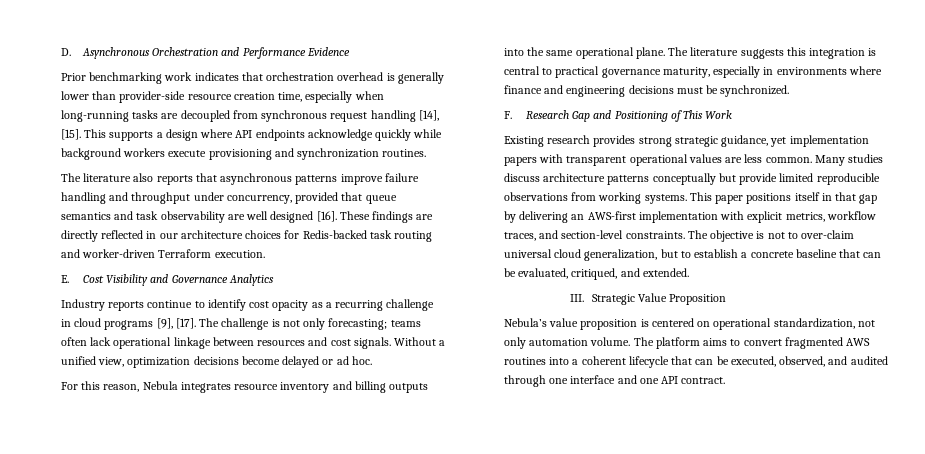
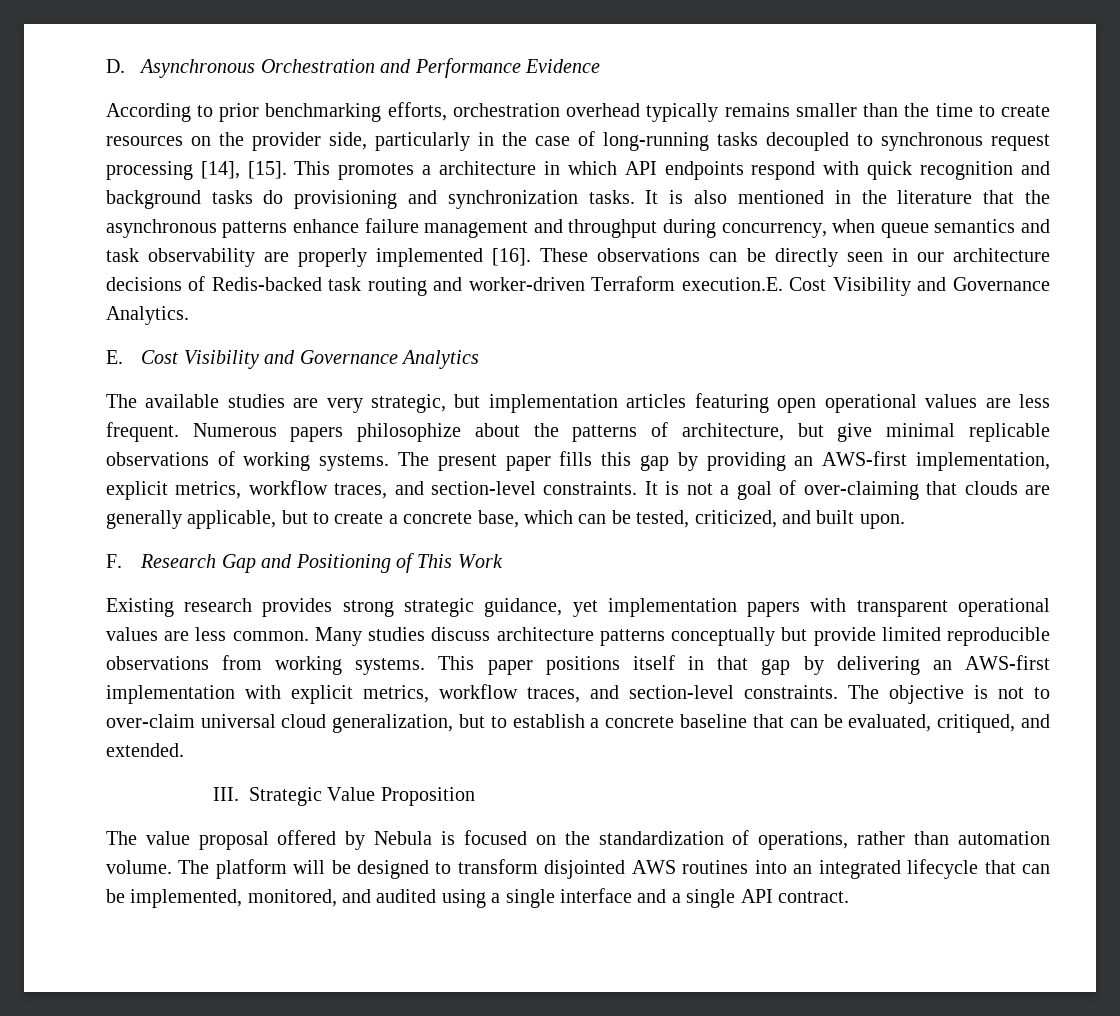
- Prior benchmarking work indicates that orchestration overhead is generally lower than provider-side resource creation time, especially when long-running tasks are decoupled from synchronous request handling [14], [15].
+ According to prior benchmarking efforts, orchestration overhead typically remains smaller than the time to create resources on the provider side, particularly in the case of long-running tasks decoupled to synchronous request processing [14], [15].
- This supports a design where API endpoints acknowledge quickly while background workers execute provisioning and synchronization routines.
- The literature also reports that asynchronous patterns improve failure handling and throughput under concurrency, provided that queue semantics and task observability are well designed [16]. These findings are directly reflected in our architecture choices for Redis-backed task routing and worker-driven Terraform execution.
+ This promotes a architecture in which API endpoints respond with quick recognition and background tasks do provisioning and synchronization tasks. It is also mentioned in the literature that the asynchronous patterns enhance failure management and throughput during concurrency, when queue semantics and task observability are properly implemented [16]. These observations can be directly seen in our architecture decisions of Redis-backed task routing and worker-driven Terraform execution.E. Cost Visibility and Governance Analytics.
- Industry reports continue to identify cost opacity as a recurring challenge in cloud programs [9], [17]. The challenge is not only forecasting; teams often lack operational linkage between resources and cost signals. Without a unified view, optimization decisions become delayed or ad hoc.
- For this reason, Nebula integrates resource inventory and billing outputs into the same operational plane. The literature suggests this integration is central to practical governance maturity, especially in environments where finance and engineering decisions must be synchronized.
+ The available studies are very strategic, but implementation articles featuring open operational values are less frequent. Numerous papers philosophize about the patterns of architecture, but give minimal replicable observations of working systems. The present paper fills this gap by providing an AWS-first implementation, explicit metrics, workflow traces, and section-level constraints. It is not a goal of over-claiming that clouds are generally applicable, but to create a concrete base, which can be tested, criticized, and built upon.
- Nebula’s value proposition is centered on operational standardization, not only automation volume. The platform aims to convert fragmented AWS routines into a coherent lifecycle that can be executed, observed, and audited through one interface and one API contract.
+ The value proposal offered by Nebula is focused on the standardization of operations, rather than automation volume. The platform will be designed to transform disjointed AWS routines into an integrated lifecycle that can be implemented, monitored, and audited using a single interface and a single API contract.

